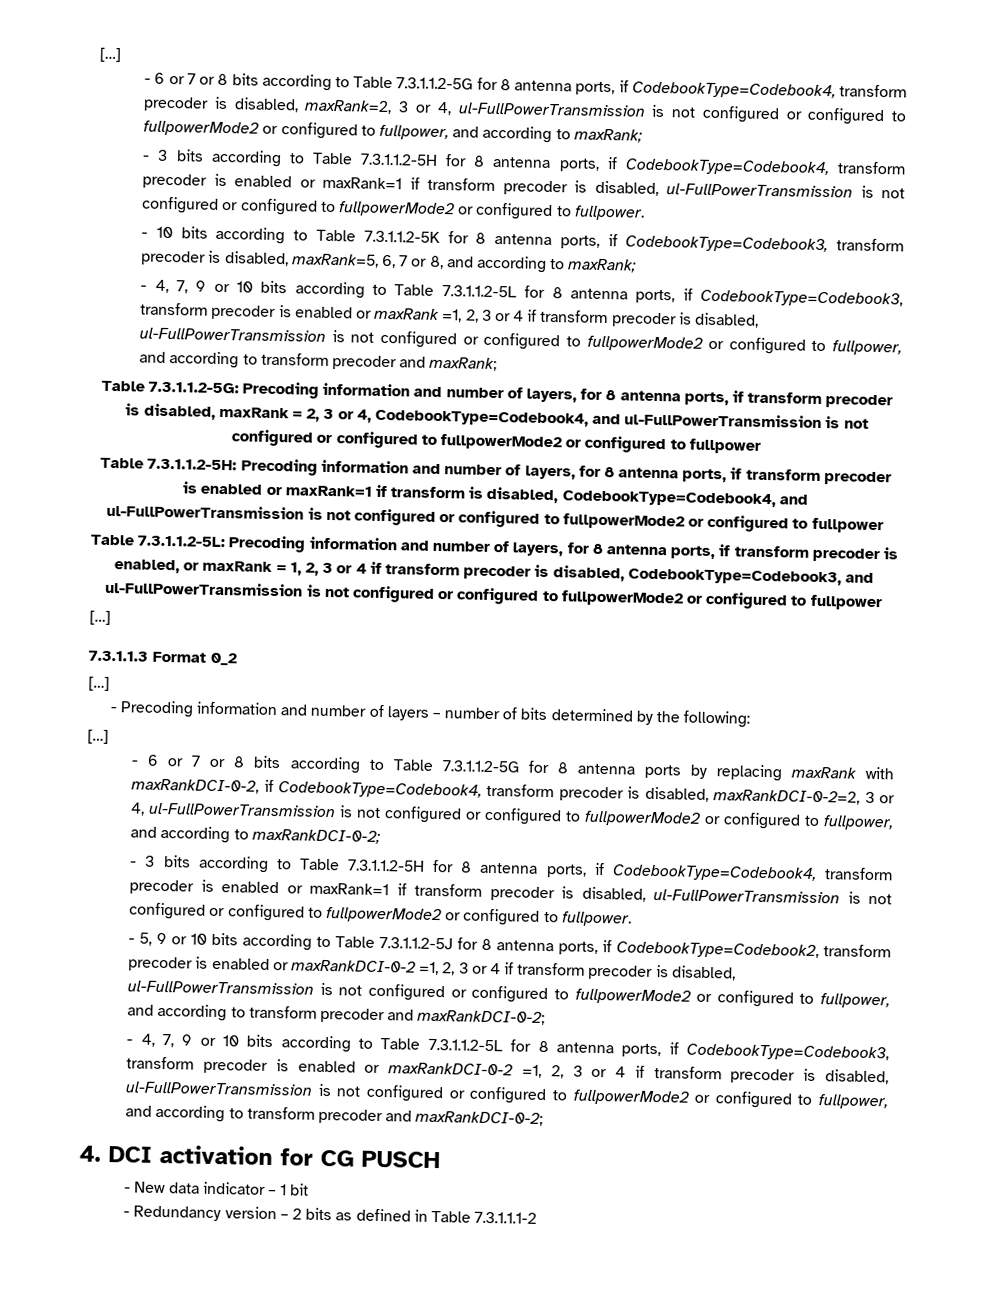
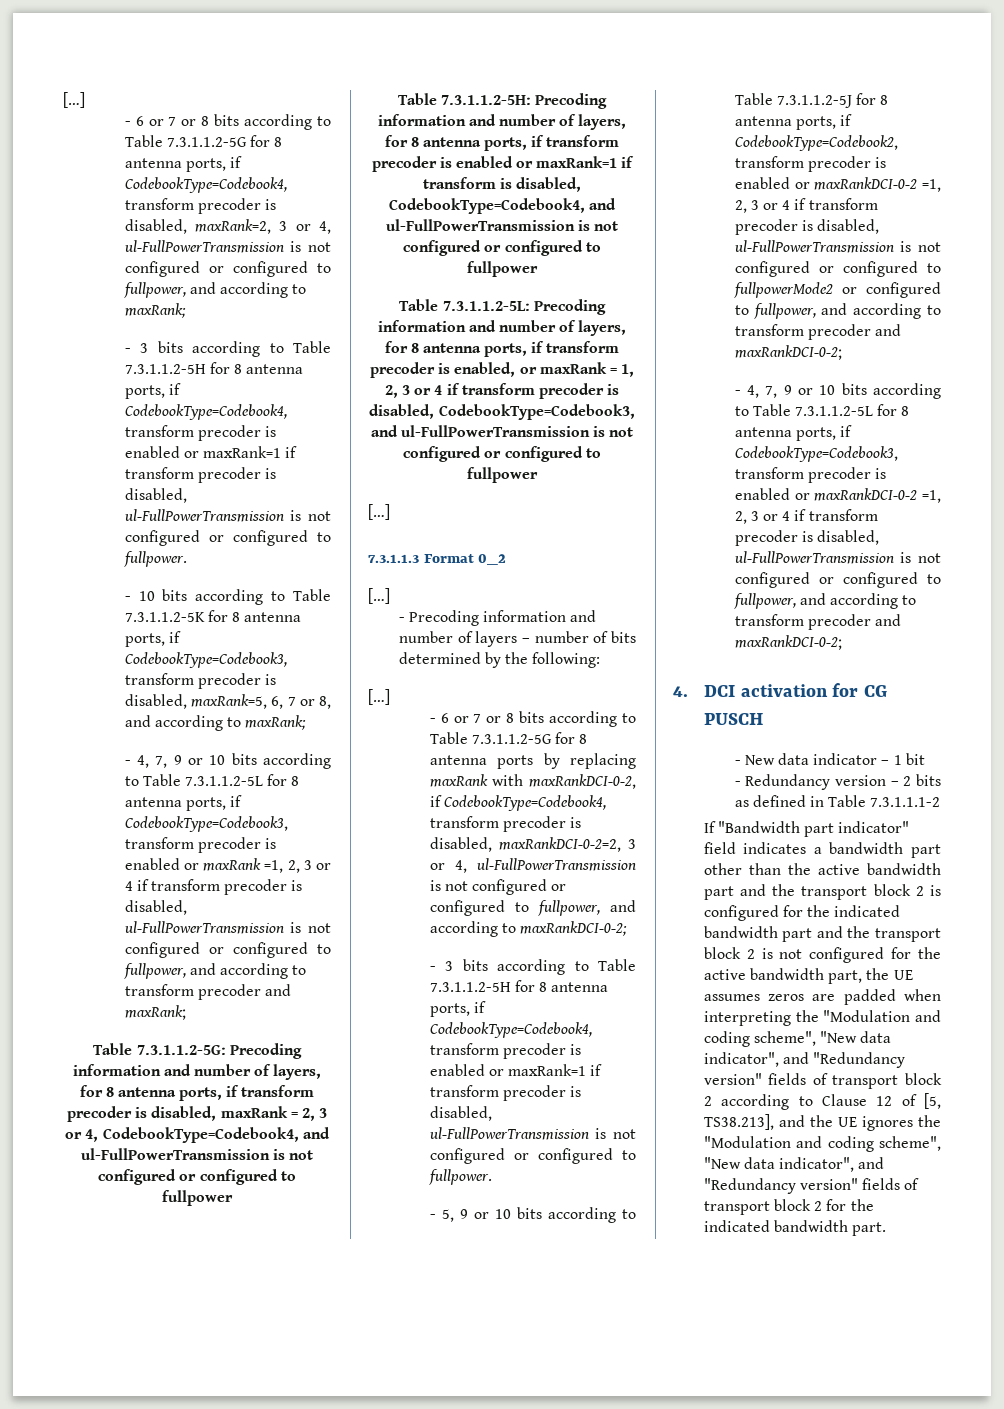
- - 6 or 7 or 8 bits according to Table 7.3.1.1.2-5G for 8 antenna ports, if CodebookType=Codebook4, transform precoder is disabled, maxRank=2, 3 or 4, ul-FullPowerTransmission is not configured or configured to fullpowerMode2 or configured to fullpower, and according to maxRank;
- - 3 bits according to Table 7.3.1.1.2-5H for 8 antenna ports, if CodebookType=Codebook4, transform precoder is enabled or maxRank=1 if transform precoder is disabled, ul-FullPowerTransmission is not configured or configured to fullpowerMode2 or configured to fullpower.
+ - 6 or 7 or 8 bits according to Table 7.3.1.1.2-5G for 8 antenna ports, if CodebookType=Codebook4, transform precoder is disabled, maxRank=2, 3 or 4, ul-FullPowerTransmission is not configured or configured to fullpower, and according to maxRank;
+ - 3 bits according to Table 7.3.1.1.2-5H for 8 antenna ports, if CodebookType=Codebook4, transform precoder is enabled or maxRank=1 if transform precoder is disabled, ul-FullPowerTransmission is not configured or configured to fullpower.
- - 4, 7, 9 or 10 bits according to Table 7.3.1.1.2-5L for 8 antenna ports, if CodebookType=Codebook3, transform precoder is enabled or maxRank =1, 2, 3 or 4 if transform precoder is disabled, ul-FullPowerTransmission is not configured or configured to fullpowerMode2 or configured to fullpower, and according to transform precoder and maxRank;
+ - 4, 7, 9 or 10 bits according to Table 7.3.1.1.2-5L for 8 antenna ports, if CodebookType=Codebook3, transform precoder is enabled or maxRank =1, 2, 3 or 4 if transform precoder is disabled, ul-FullPowerTransmission is not configured or configured to fullpower, and according to transform precoder and maxRank;
- Table 7.3.1.1.2-5G: Precoding information and number of layers, for 8 antenna ports, if transform precoder is disabled, maxRank = 2, 3 or 4, CodebookType=Codebook4, and ul-FullPowerTransmission is not configured or configured to fullpowerMode2 or configured to fullpower
+ Table 7.3.1.1.2-5G: Precoding information and number of layers, for 8 antenna ports, if transform precoder is disabled, maxRank = 2, 3 or 4, CodebookType=Codebook4, and ul-FullPowerTransmission is not configured or configured to fullpower
- Table 7.3.1.1.2-5H: Precoding information and number of layers, for 8 antenna ports, if transform precoder is enabled or maxRank=1 if transform is disabled, CodebookType=Codebook4, and ul-FullPowerTransmission is not configured or configured to fullpowerMode2 or configured to fullpower
+ Table 7.3.1.1.2-5H: Precoding information and number of layers, for 8 antenna ports, if transform precoder is enabled or maxRank=1 if transform is disabled, CodebookType=Codebook4, and ul-FullPowerTransmission is not configured or configured to fullpower
- Table 7.3.1.1.2-5L: Precoding information and number of layers, for 8 antenna ports, if transform precoder is enabled, or maxRank = 1, 2, 3 or 4 if transform precoder is disabled, CodebookType=Codebook3, and ul-FullPowerTransmission is not configured or configured to fullpowerMode2 or configured to fullpower
+ Table 7.3.1.1.2-5L: Precoding information and number of layers, for 8 antenna ports, if transform precoder is enabled, or maxRank = 1, 2, 3 or 4 if transform precoder is disabled, CodebookType=Codebook3, and ul-FullPowerTransmission is not configured or configured to fullpower
- - 6 or 7 or 8 bits according to Table 7.3.1.1.2-5G for 8 antenna ports by replacing maxRank with maxRankDCI-0-2, if CodebookType=Codebook4, transform precoder is disabled, maxRankDCI-0-2=2, 3 or 4, ul-FullPowerTransmission is not configured or configured to fullpowerMode2 or configured to fullpower, and according to maxRankDCI-0-2;
- - 3 bits according to Table 7.3.1.1.2-5H for 8 antenna ports, if CodebookType=Codebook4, transform precoder is enabled or maxRank=1 if transform precoder is disabled, ul-FullPowerTransmission is not configured or configured to fullpowerMode2 or configured to fullpower.
+ - 6 or 7 or 8 bits according to Table 7.3.1.1.2-5G for 8 antenna ports by replacing maxRank with maxRankDCI-0-2, if CodebookType=Codebook4, transform precoder is disabled, maxRankDCI-0-2=2, 3 or 4, ul-FullPowerTransmission is not configured or configured to fullpower, and according to maxRankDCI-0-2;
+ - 3 bits according to Table 7.3.1.1.2-5H for 8 antenna ports, if CodebookType=Codebook4, transform precoder is enabled or maxRank=1 if transform precoder is disabled, ul-FullPowerTransmission is not configured or configured to fullpower.
- - 4, 7, 9 or 10 bits according to Table 7.3.1.1.2-5L for 8 antenna ports, if CodebookType=Codebook3, transform precoder is enabled or maxRankDCI-0-2 =1, 2, 3 or 4 if transform precoder is disabled, ul-FullPowerTransmission is not configured or configured to fullpowerMode2 or configured to fullpower, and according to transform precoder and maxRankDCI-0-2;
+ - 4, 7, 9 or 10 bits according to Table 7.3.1.1.2-5L for 8 antenna ports, if CodebookType=Codebook3, transform precoder is enabled or maxRankDCI-0-2 =1, 2, 3 or 4 if transform precoder is disabled, ul-FullPowerTransmission is not configured or configured to fullpower, and according to transform precoder and maxRankDCI-0-2;
+ If "Bandwidth part indicator" field indicates a bandwidth part other than the active bandwidth part and the transport block 2 is configured for the indicated bandwidth part and the transport block 2 is not configured for the active bandwidth part, the UE assumes zeros are padded when interpreting the "Modulation and coding scheme", "New data indicator", and "Redundancy version" fields of transport block 2 according to Clause 12 of [5, TS38.213], and the UE ignores the "Modulation and coding scheme", "New data indicator", and "Redundancy version" fields of transport block 2 for the indicated bandwidth part.

